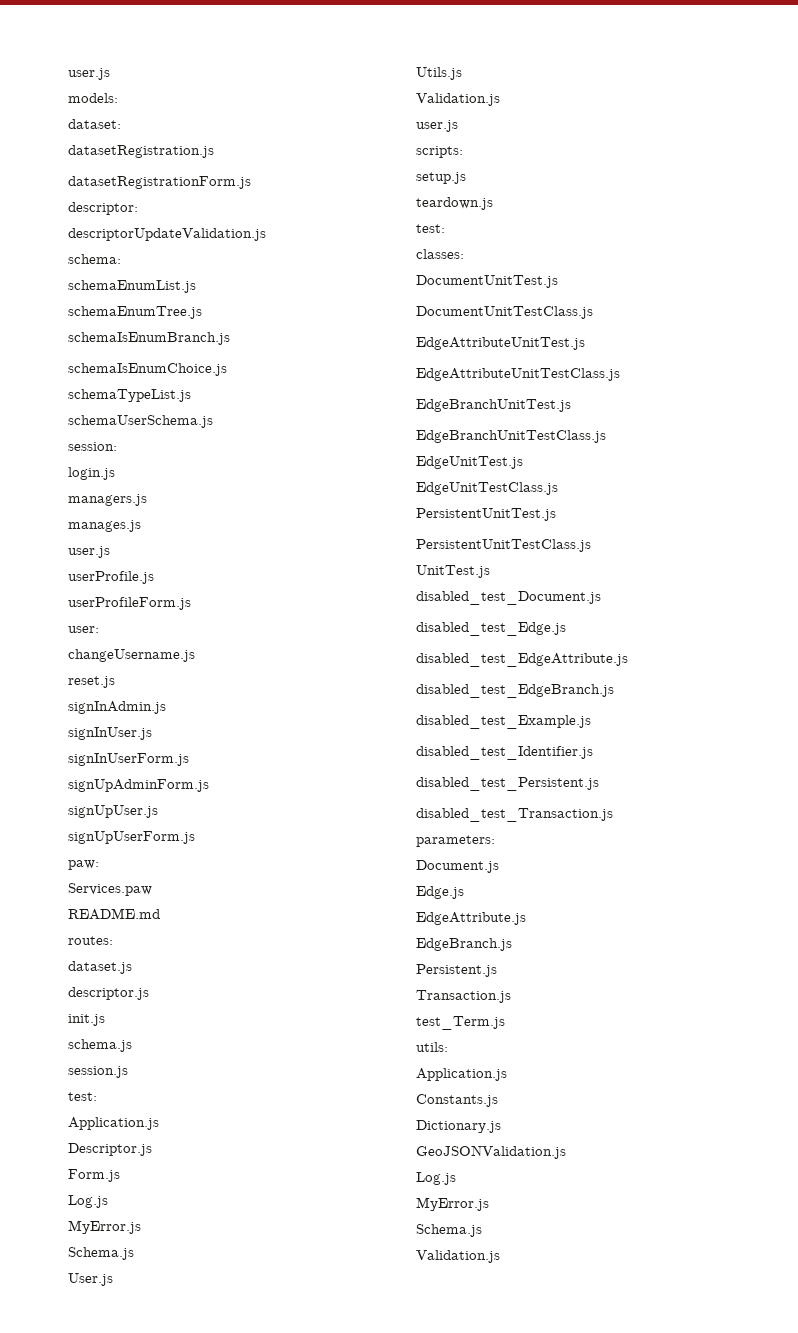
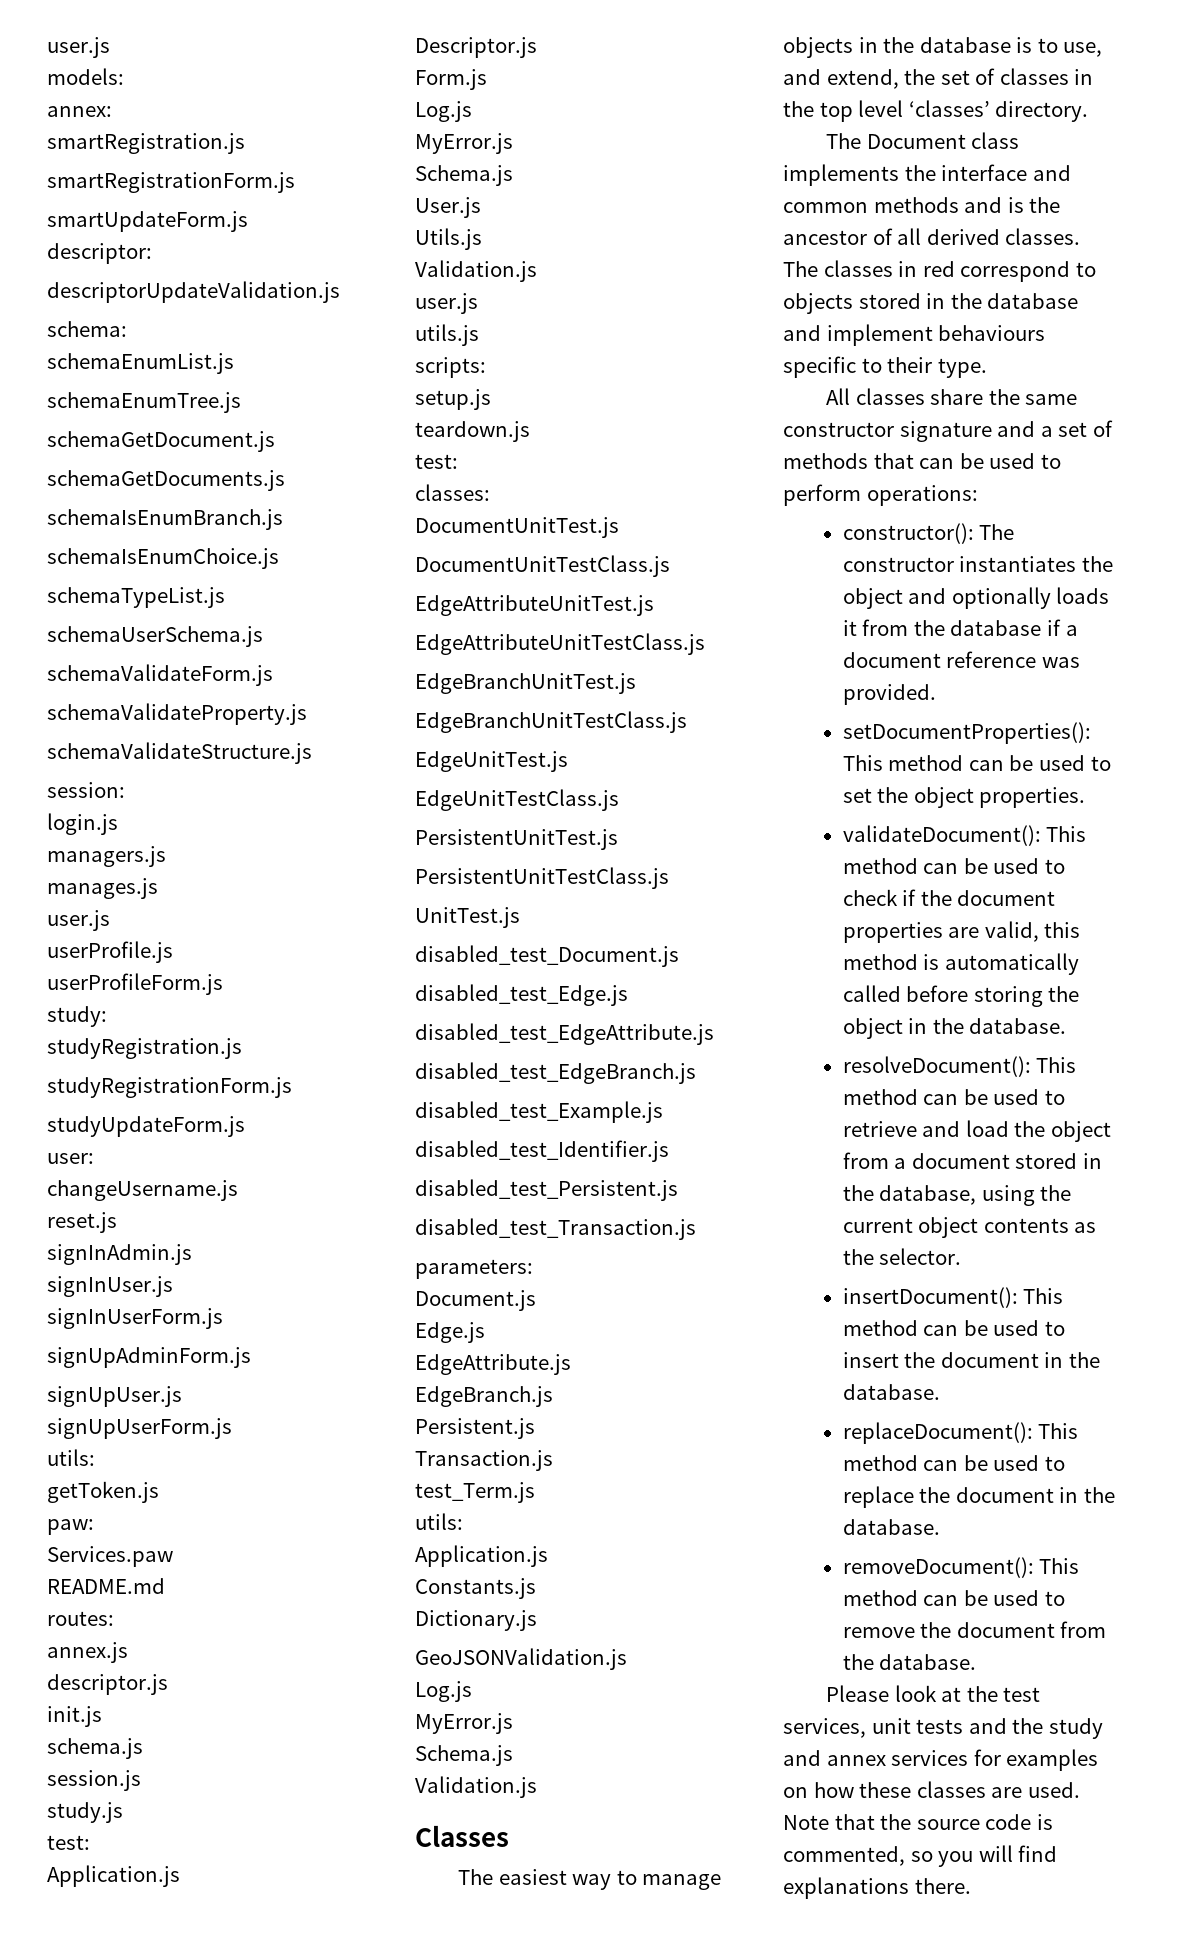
- dataset:
- datasetRegistration.js
- datasetRegistrationForm.js
+ annex:
+ smartRegistration.js
+ smartRegistrationForm.js
+ smartUpdateForm.js
+ schemaGetDocument.js
+ schemaGetDocuments.js
+ schemaValidateForm.js
+ schemaValidateProperty.js
+ schemaValidateStructure.js
+ study:
+ studyRegistration.js
+ studyRegistrationForm.js
+ studyUpdateForm.js
  signUpUserForm.js
+ utils:
+ getToken.js
- dataset.js
+ annex.js
+ study.js
+ utils.js
+ Classes
+ The easiest way to manage objects in the database is to use, and extend, the set of classes in the top level ‘classes’ directory.
+ The Document class implements the interface and common methods and is the ancestor of all derived classes. The classes in red correspond to objects stored in the database and implement behaviours specific to their type.
+ All classes share the same constructor signature and a set of methods that can be used to perform operations:
+ constructor(): The constructor instantiates the object and optionally loads it from the database if a document reference was provided.
+ setDocumentProperties(): This method can be used to set the object properties.
+ validateDocument(): This method can be used to check if the document properties are valid, this method is automatically called before storing the object in the database.
+ resolveDocument(): This method can be used to retrieve and load the object from a document stored in the database, using the current object contents as the selector.
+ insertDocument(): This method can be used to insert the document in the database.
+ replaceDocument(): This method can be used to replace the document in the database.
+ removeDocument(): This method can be used to remove the document from the database.
+ Please look at the test services, unit tests and the study and annex services for examples on how these classes are used. Note that the source code is commented, so you will find explanations there.

